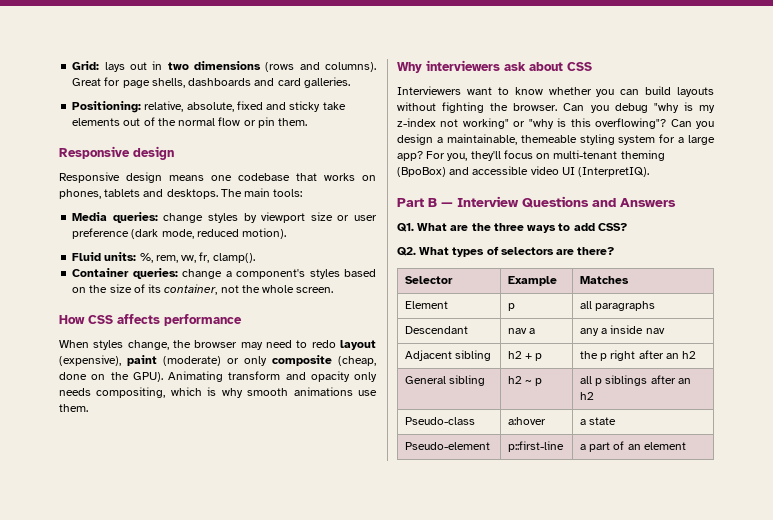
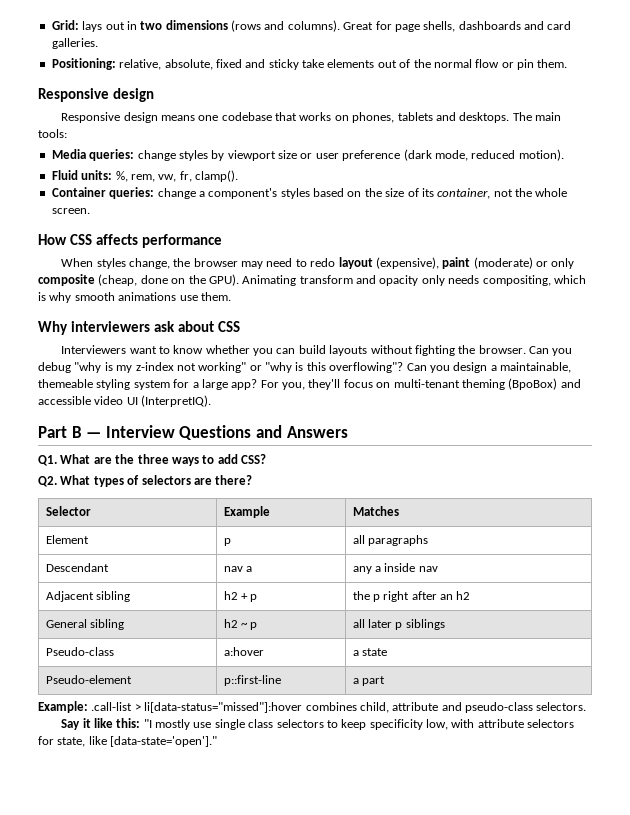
- General sibling | h2 ~ p | all p siblings after an h2
+ General sibling | h2 ~ p | all later p siblings
- Pseudo-element | p::first-line | a part of an element
+ Pseudo-element | p::first-line | a part
+ Example: .call-list > li[data-status="missed"]:hover combines child, attribute and pseudo-class selectors.
+ Say it like this: "I mostly use single class selectors to keep specificity low, with attribute selectors for state, like [data-state='open']."

